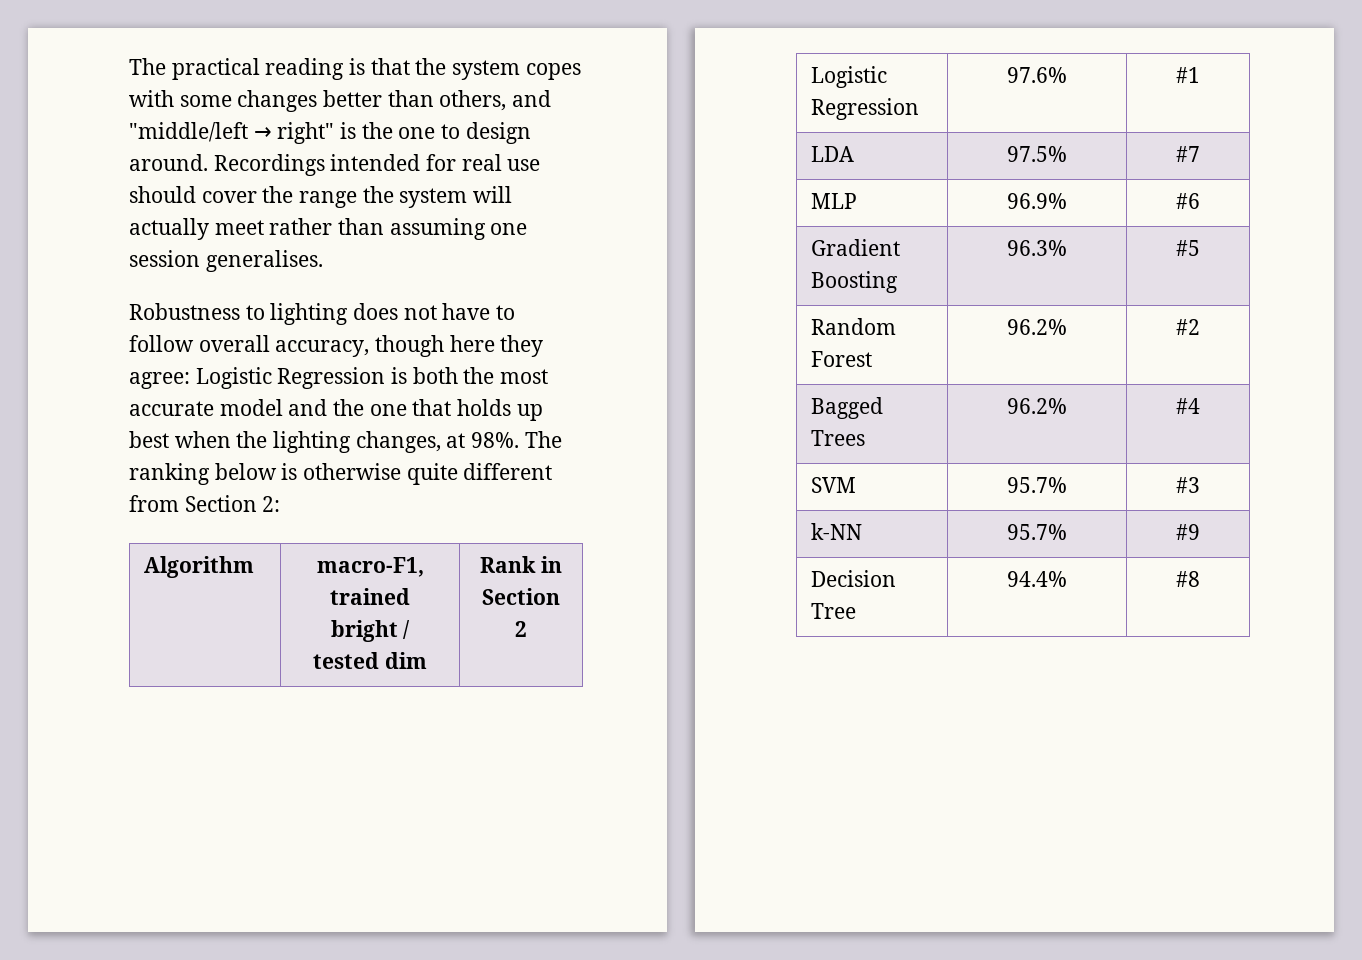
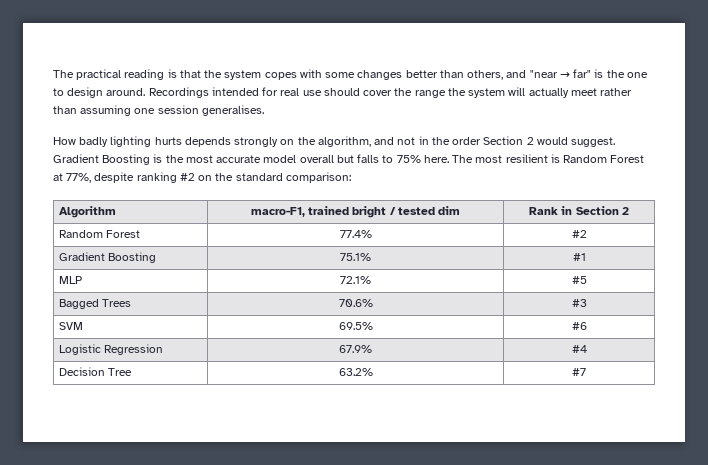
- The practical reading is that the system copes with some changes better than others, and "middle/left → right" is the one to design around.
+ The practical reading is that the system copes with some changes better than others, and "near → far" is the one to design around.
- Robustness to lighting does not have to follow overall accuracy, though here they agree: Logistic Regression is both the most accurate model and the one that holds up best when the lighting changes, at 98%. The ranking below is otherwise quite different from Section 2:
+ How badly lighting hurts depends strongly on the algorithm, and not in the order Section 2 would suggest. Gradient Boosting is the most accurate model overall but falls to 75% here. The most resilient is Random Forest at 77%, despite ranking #2 on the standard comparison:
- Logistic Regression | 97.6% | #1
- LDA | 97.5% | #7
- MLP | 96.9% | #6
- Gradient Boosting | 96.3% | #5
- Random Forest | 96.2% | #2
+ Random Forest | 77.4% | #2
+ Gradient Boosting | 75.1% | #1
+ MLP | 72.1% | #5
- Bagged Trees | 96.2% | #4
+ Bagged Trees | 70.6% | #3
- SVM | 95.7% | #3
- k-NN | 95.7% | #9
+ SVM | 69.5% | #6
+ Logistic Regression | 67.9% | #4
- Decision Tree | 94.4% | #8
+ Decision Tree | 63.2% | #7

